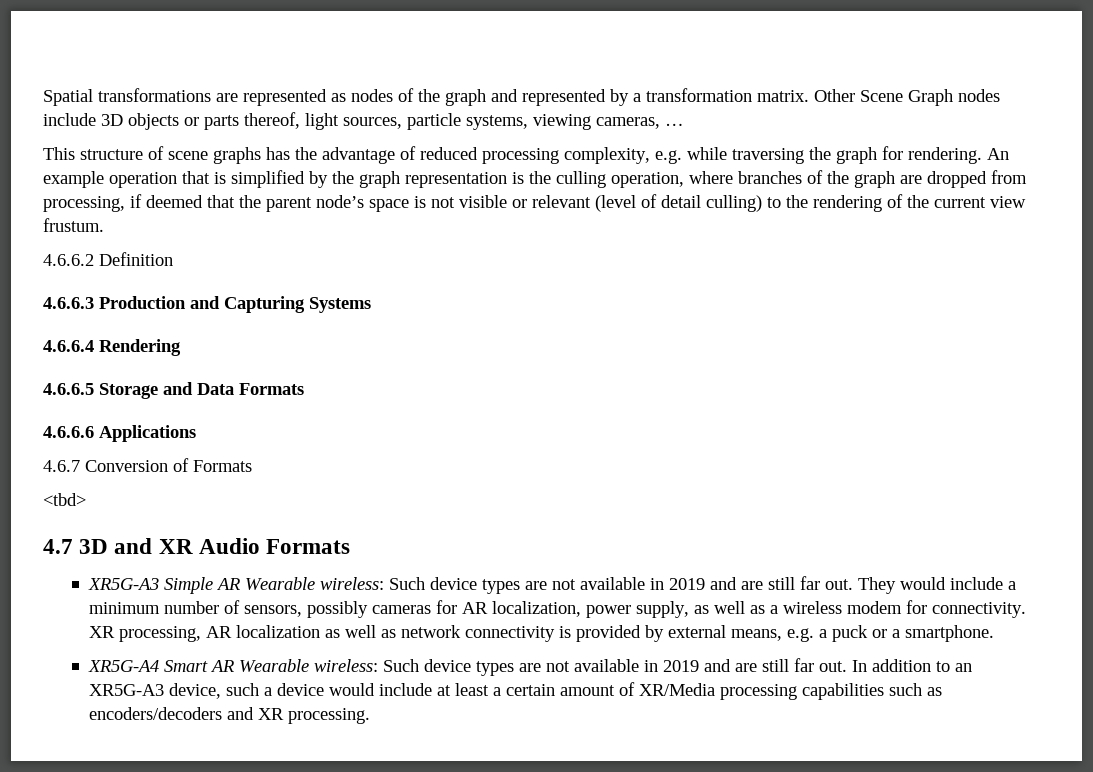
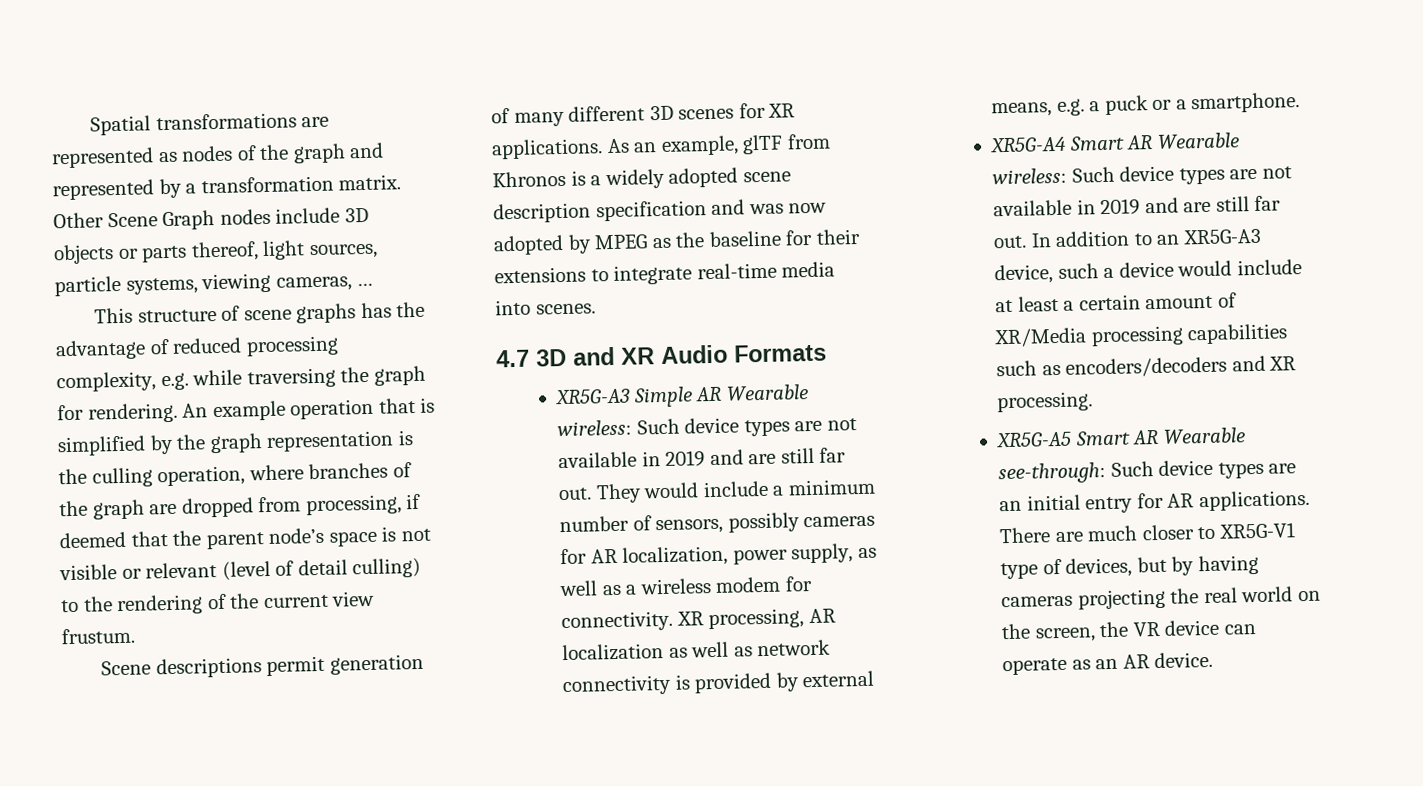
- 4.6.6.2 Definition
- 4.6.6.3 Production and Capturing Systems
- 4.6.6.4 Rendering
- 4.6.6.5 Storage and Data Formats
- 4.6.6.6 Applications
- 4.6.7 Conversion of Formats
- <tbd>
+ Scene descriptions permit generation of many different 3D scenes for XR applications. As an example, glTF from Khronos is a widely adopted scene description specification and was now adopted by MPEG as the baseline for their extensions to integrate real-time media into scenes.
+ XR5G-A5 Smart AR Wearable see-through: Such device types are an initial entry for AR applications. There are much closer to XR5G-V1 type of devices, but by having cameras projecting the real world on the screen, the VR device can operate as an AR device.

